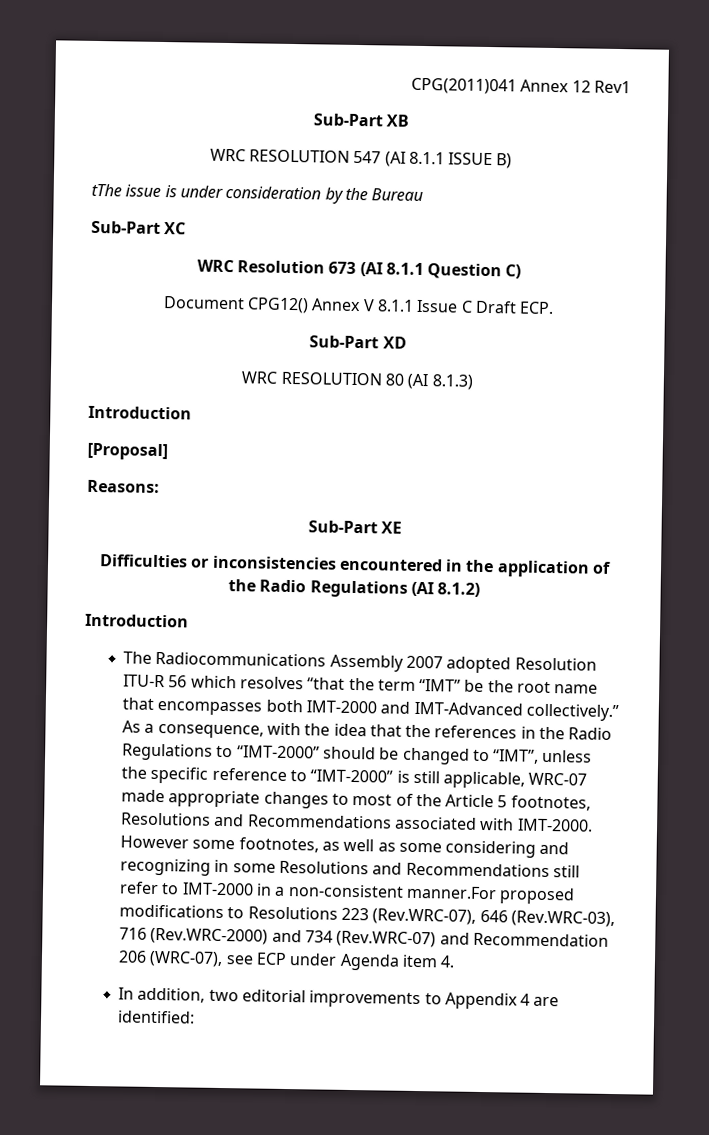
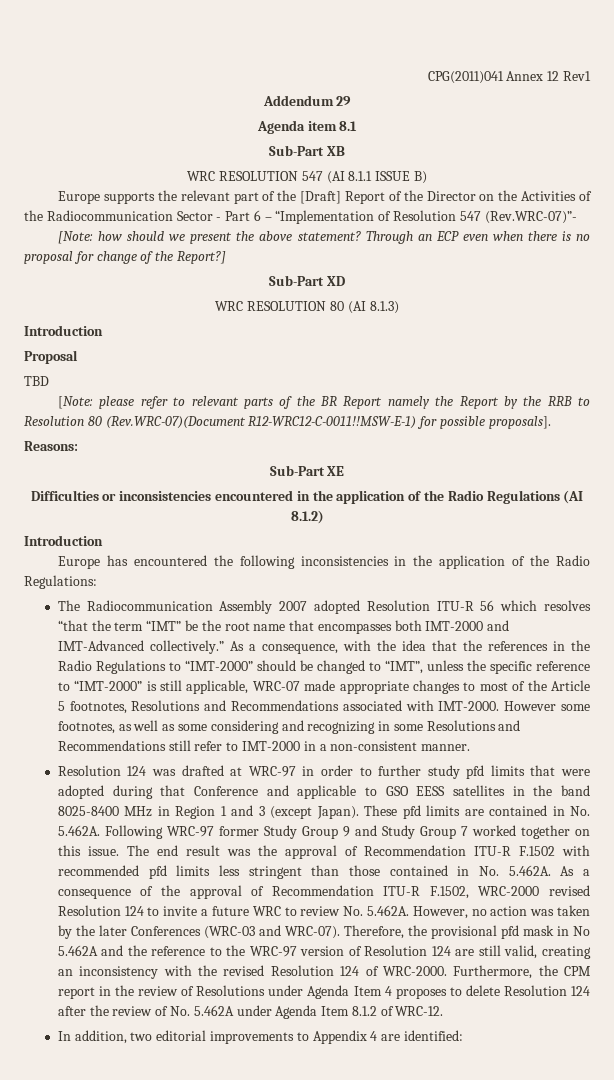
+ Addendum 29
+ Agenda item 8.1
- tThe issue is under consideration by the Bureau
- Sub-Part XC
- WRC Resolution 673 (AI 8.1.1 Question C)
- Document CPG12() Annex V 8.1.1 Issue C Draft ECP.
+ Europe supports the relevant part of the [Draft] Report of the Director on the Activities of the Radiocommunication Sector - Part 6 – “Implementation of Resolution 547 (Rev.WRC-07)”-
+ [Note: how should we present the above statement? Through an ECP even when there is no proposal for change of the Report?]
- [Proposal]
+ Proposal
+ TBD
+ [Note: please refer to relevant parts of the BR Report namely the Report by the RRB to Resolution 80 (Rev.WRC-07)(Document R12-WRC12-C-0011!!MSW-E-1) for possible proposals].
- The Radiocommunications Assembly 2007 adopted Resolution ITU-R 56 which resolves “that the term “IMT” be the root name that encompasses both IMT-2000 and IMT-Advanced collectively.”
+ Europe has encountered the following inconsistencies in the application of the Radio Regulations:
+ The Radiocommunication Assembly 2007 adopted Resolution ITU-R 56 which resolves “that the term “IMT” be the root name that encompasses both IMT-2000 and IMT-Advanced collectively.”
- However some footnotes, as well as some considering and recognizing in some Resolutions and Recommendations still refer to IMT-2000 in a non-consistent manner.For proposed modifications to Resolutions 223 (Rev.WRC-07), 646 (Rev.WRC-03), 716 (Rev.WRC-2000) and 734 (Rev.WRC-07) and Recommendation 206 (WRC-07), see ECP under Agenda item 4.
+ However some footnotes, as well as some considering and recognizing in some Resolutions and Recommendations still refer to IMT-2000 in a non-consistent manner.
+ Resolution 124 was drafted at WRC-97 in order to further study pfd limits that were adopted during that Conference and applicable to GSO EESS satellites in the band 8025-8400 MHz in Region 1 and 3 (except Japan). These pfd limits are contained in No. 5.462A. Following WRC-97 former Study Group 9 and Study Group 7 worked together on this issue. The end result was the approval of Recommendation ITU-R F.1502 with recommended pfd limits less stringent than those contained in No. 5.462A. As a consequence of the approval of Recommendation ITU-R F.1502, WRC-2000 revised Resolution 124 to invite a future WRC to review No. 5.462A. However, no action was taken by the later Conferences (WRC-03 and WRC-07). Therefore, the provisional pfd mask in No 5.462A and the reference to the WRC-97 version of Resolution 124 are still valid, creating an inconsistency with the revised Resolution 124 of WRC-2000. Furthermore, the CPM report in the review of Resolutions under Agenda Item 4 proposes to delete Resolution 124 after the review of No. 5.462A under Agenda Item 8.1.2 of WRC-12.

